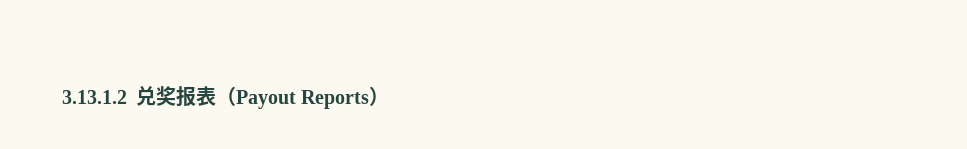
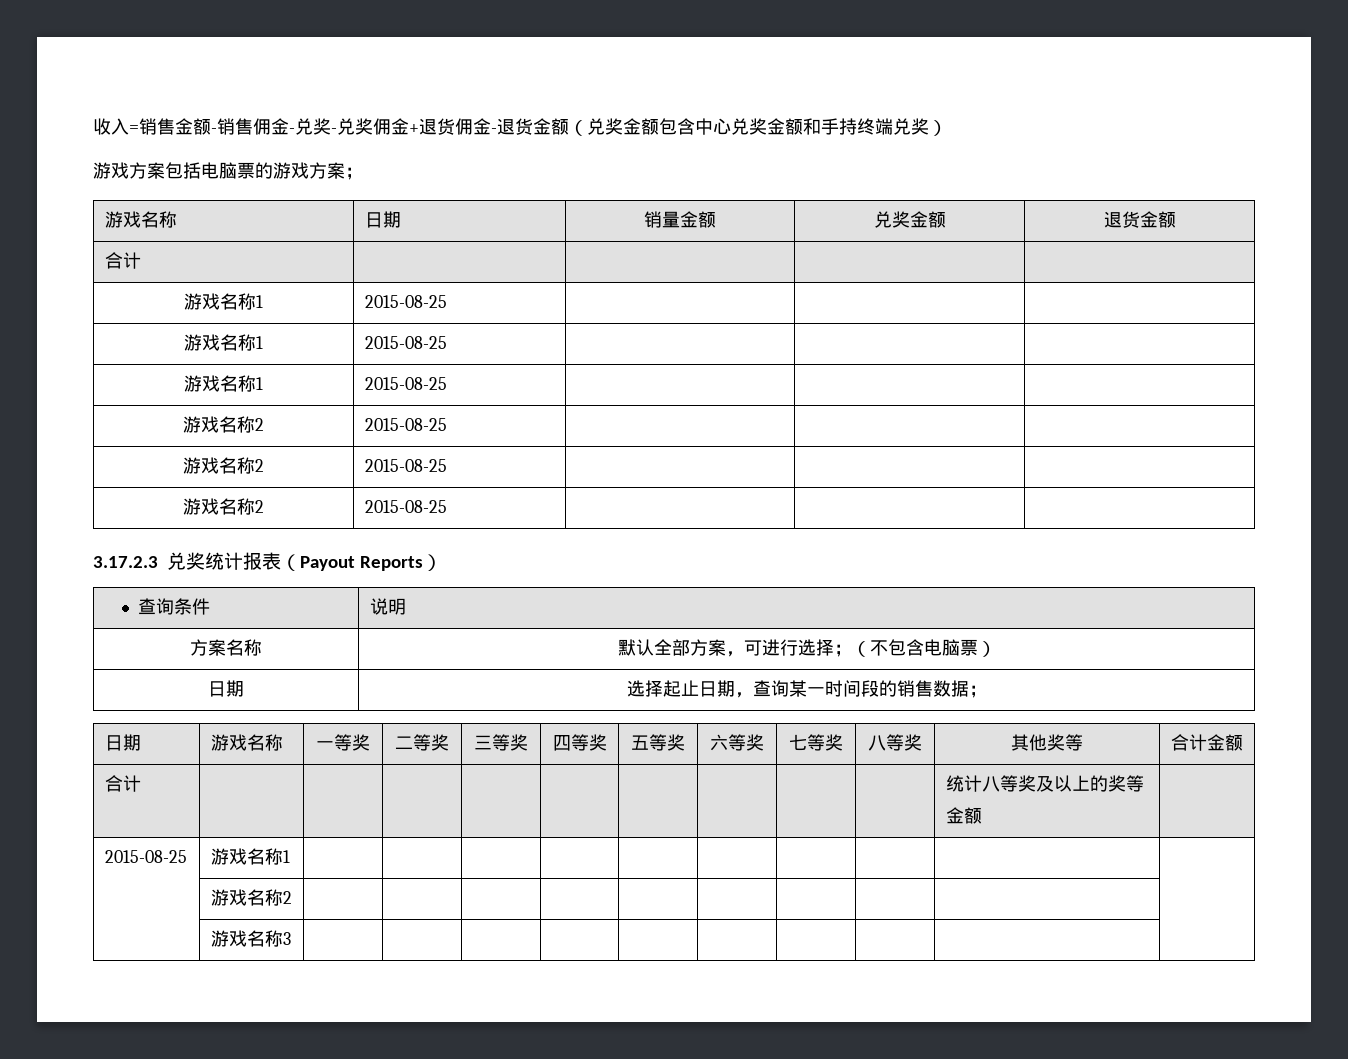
- 3.13.1.2兑奖报表（Payout Reports）
+ 收入=销售金额-销售佣金-兑奖-兑奖佣金+退货佣金-退货金额（兑奖金额包含中心兑奖金额和手持终端兑奖）
+ 游戏方案包括电脑票的游戏方案；
+ 游戏名称 | 日期 | 销量金额 | 兑奖金额 | 退货金额
+ 合计 | | | |
+ 游戏名称1 | 2015-08-25 | | |
+ 游戏名称1 | 2015-08-25 | | |
+ 游戏名称1 | 2015-08-25 | | |
+ 游戏名称2 | 2015-08-25 | | |
+ 游戏名称2 | 2015-08-25 | | |
+ 游戏名称2 | 2015-08-25 | | |
+ 3.17.2.3兑奖统计报表（Payout Reports）
+ 查询条件 | 说明
+ 方案名称 | 默认全部方案，可进行选择；（不包含电脑票）
+ 日期 | 选择起止日期，查询某一时间段的销售数据；
+ 日期 | 游戏名称 | 一等奖 | 二等奖 | 三等奖 | 四等奖 | 五等奖 | 六等奖 | 七等奖 | 八等奖 | 其他奖等 | 合计金额
+ 合计 | | | | | | | | | | 统计八等奖及以上的奖等金额 |
+ 2015-08-25 | 游戏名称1 | | | | | | | | | |
+ | 游戏名称2 | | | | | | | | | |
+ | 游戏名称3 | | | | | | | | | |

